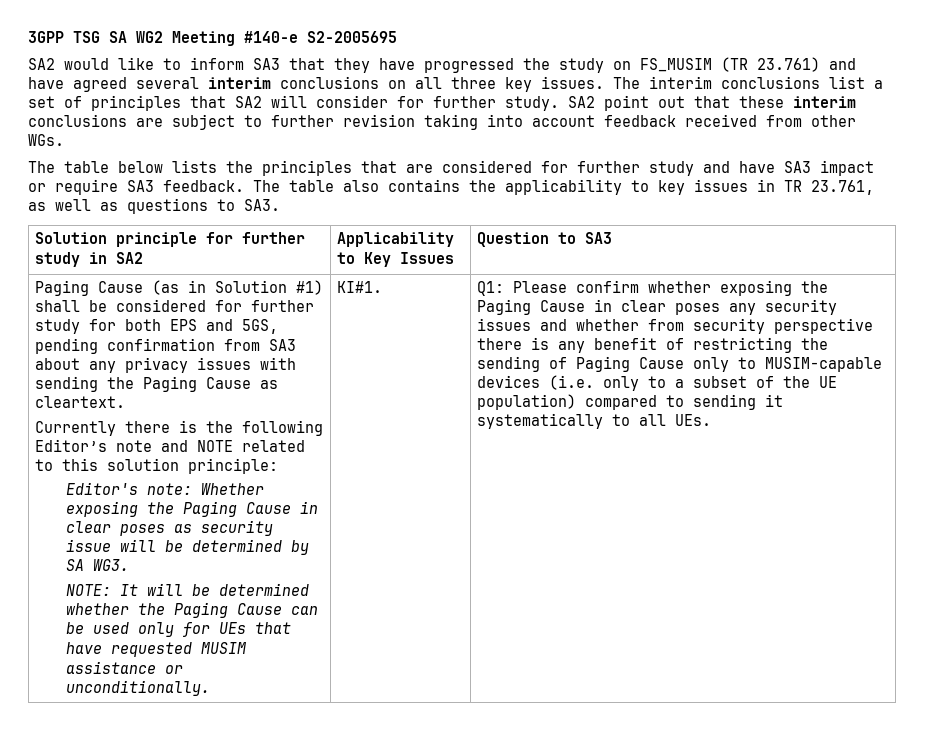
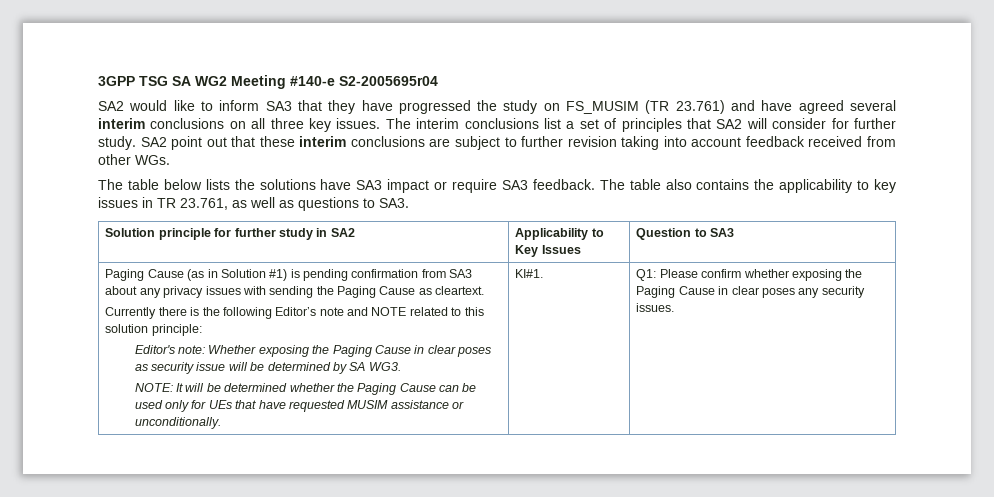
- 3GPP TSG SA WG2 Meeting #140-e S2-2005695
+ 3GPP TSG SA WG2 Meeting #140-e S2-2005695r04
- The table below lists the principles that are considered for further study and have SA3 impact or require SA3 feedback.
+ The table below lists the solutions have SA3 impact or require SA3 feedback.
- Paging Cause (as in Solution #1) shall be considered for further study for both EPS and 5GS, pending confirmation from SA3 about any privacy issues with sending the Paging Cause as cleartext.
+ Paging Cause (as in Solution #1) is pending confirmation from SA3 about any privacy issues with sending the Paging Cause as cleartext.
- Q1: Please confirm whether exposing the Paging Cause in clear poses any security issues and whether from security perspective there is any benefit of restricting the sending of Paging Cause only to MUSIM-capable devices (i.e. only to a subset of the UE population) compared to sending it systematically to all UEs.
+ Q1: Please confirm whether exposing the Paging Cause in clear poses any security issues.

